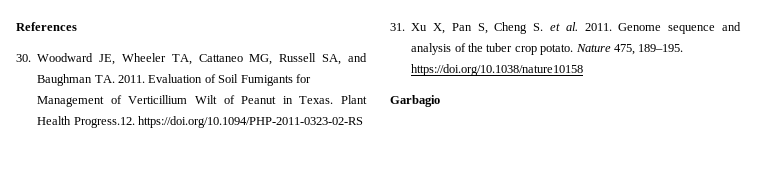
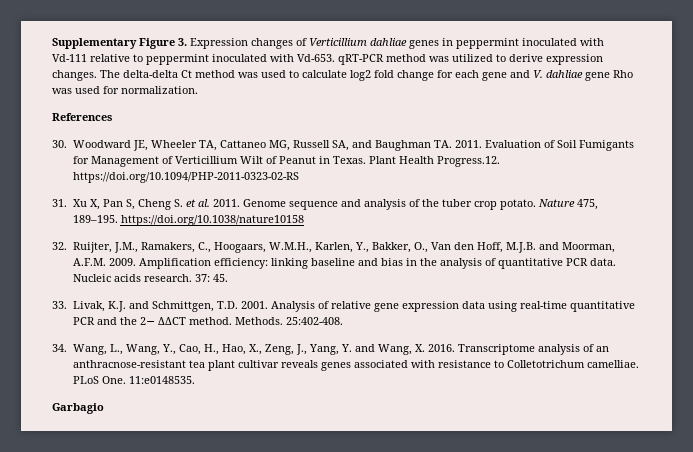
+ Supplementary Figure 3. Expression changes of Verticillium dahliae genes in peppermint inoculated with Vd-111 relative to peppermint inoculated with Vd-653. qRT-PCR method was utilized to derive expression changes. The delta-delta Ct method was used to calculate log2 fold change for each gene and V. dahliae gene Rho was used for normalization.
+ 32. Ruijter, J.M., Ramakers, C., Hoogaars, W.M.H., Karlen, Y., Bakker, O., Van den Hoff, M.J.B. and Moorman, A.F.M. 2009. Amplification efficiency: linking baseline and bias in the analysis of quantitative PCR data. Nucleic acids research. 37: 45.
+ 33. Livak, K.J. and Schmittgen, T.D. 2001. Analysis of relative gene expression data using real-time quantitative PCR and the 2− ΔΔCT method. Methods. 25:402-408.
+ 34. Wang, L., Wang, Y., Cao, H., Hao, X., Zeng, J., Yang, Y. and Wang, X. 2016. Transcriptome analysis of an anthracnose-resistant tea plant cultivar reveals genes associated with resistance to Colletotrichum camelliae. PLoS One. 11:e0148535.

